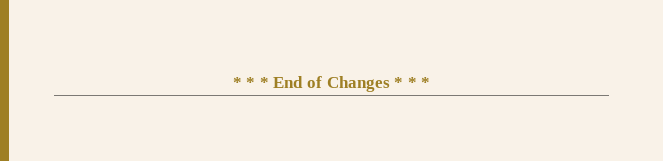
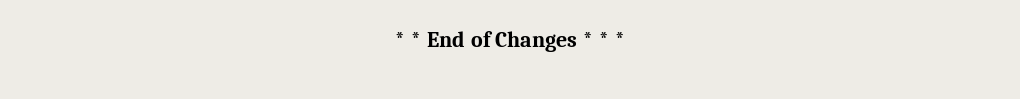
- * * * End of Changes * * *
+ * * End of Changes * * *

